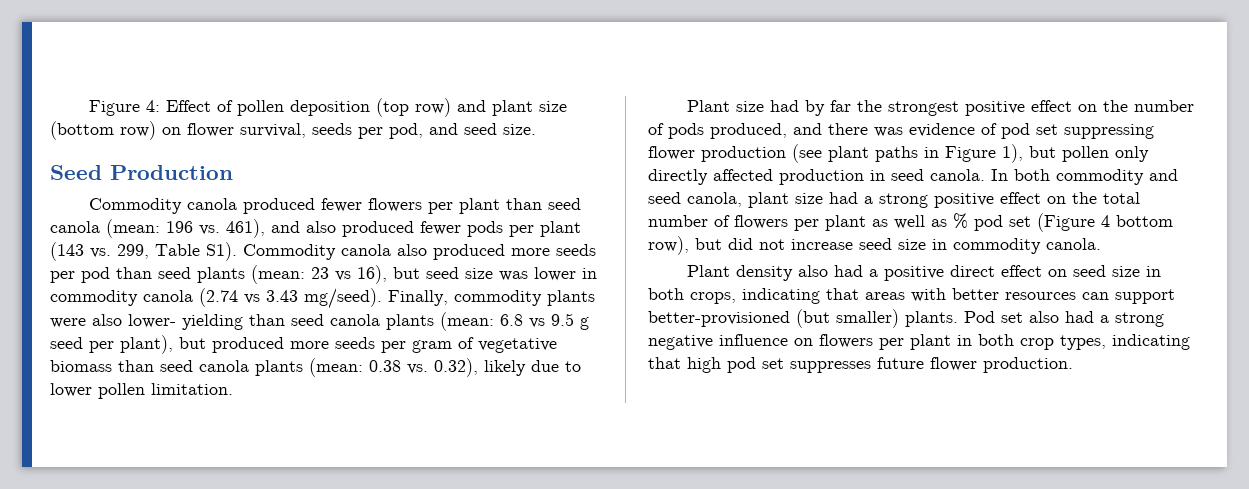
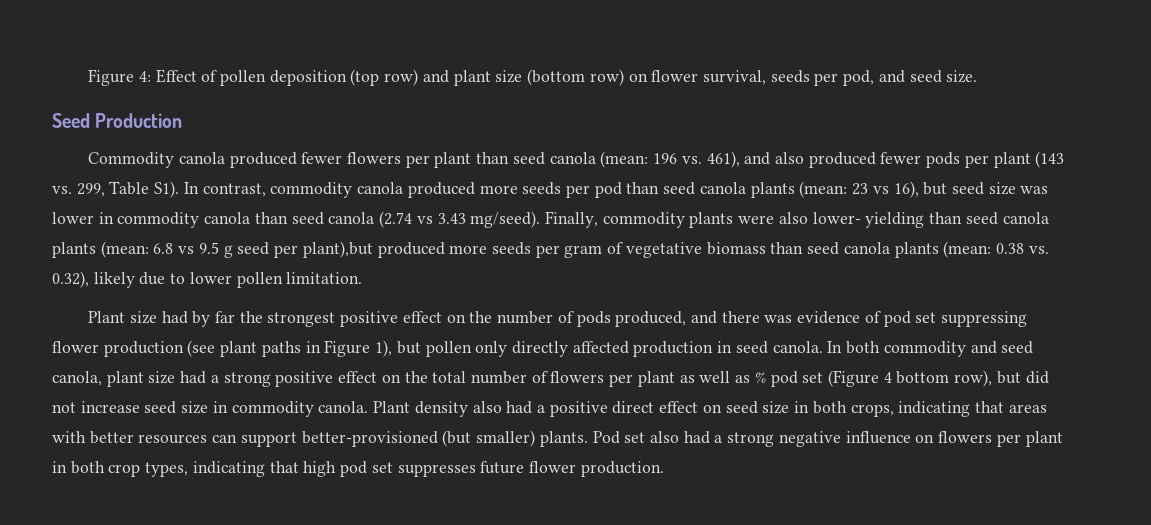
- Commodity canola produced fewer flowers per plant than seed canola (mean: 196 vs. 461), and also produced fewer pods per plant (143 vs. 299, Table S1). Commodity canola also produced more seeds per pod than seed plants (mean: 23 vs 16), but seed size was lower in commodity canola (2.74 vs 3.43 mg/seed).
+ Commodity canola produced fewer flowers per plant than seed canola (mean: 196 vs. 461), and also produced fewer pods per plant (143 vs. 299, Table S1). In contrast, commodity canola produced more seeds per pod than seed canola plants (mean: 23 vs 16), but seed size was lower in commodity canola than seed canola (2.74 vs 3.43 mg/seed).
- Finally, commodity plants were also lower- yielding than seed canola plants (mean: 6.8 vs 9.5 g seed per plant), but produced more seeds per gram of vegetative biomass than seed canola plants (mean: 0.38 vs. 0.32), likely due to lower pollen limitation.
+ Finally, commodity plants were also lower- yielding than seed canola plants (mean: 6.8 vs 9.5 g seed per plant),but produced more seeds per gram of vegetative biomass than seed canola plants (mean: 0.38 vs. 0.32), likely due to lower pollen limitation.
- In both commodity and seed canola, plant size had a strong positive effect on the total number of flowers per plant as well as % pod set (Figure 4 bottom row), but did not increase seed size in commodity canola.
- Plant density also had a positive direct effect on seed size in both crops, indicating that areas with better resources can support better-provisioned (but smaller) plants.
+ In both commodity and seed canola, plant size had a strong positive effect on the total number of flowers per plant as well as % pod set (Figure 4 bottom row), but did not increase seed size in commodity canola. Plant density also had a positive direct effect on seed size in both crops, indicating that areas with better resources can support better-provisioned (but smaller) plants.

